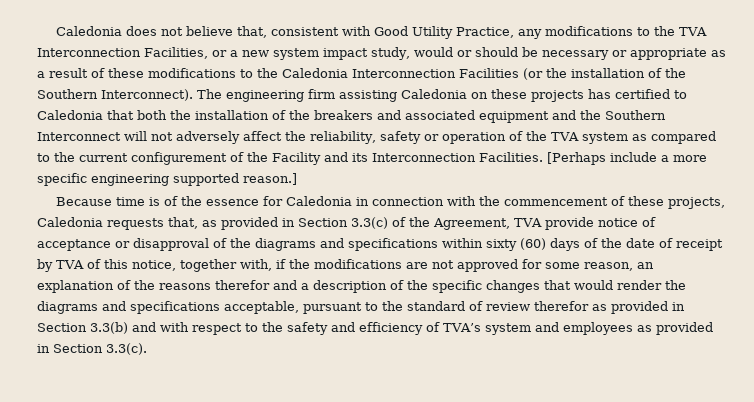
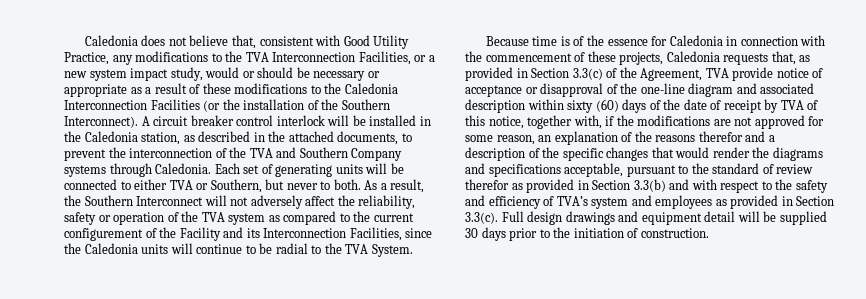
- The engineering firm assisting Caledonia on these projects has certified to Caledonia that both the installation of the breakers and associated equipment and the Southern Interconnect will not adversely affect the reliability, safety or operation of the TVA system as compared to the current configurement of the Facility and its Interconnection Facilities. [Perhaps include a more specific engineering supported reason.]
+ A circuit breaker control interlock will be installed in the Caledonia station, as described in the attached documents, to prevent the interconnection of the TVA and Southern Company systems through Caledonia. Each set of generating units will be connected to either TVA or Southern, but never to both. As a result, the Southern Interconnect will not adversely affect the reliability, safety or operation of the TVA system as compared to the current configurement of the Facility and its Interconnection Facilities, since the Caledonia units will continue to be radial to the TVA System.
- Because time is of the essence for Caledonia in connection with the commencement of these projects, Caledonia requests that, as provided in Section 3.3(c) of the Agreement, TVA provide notice of acceptance or disapproval of the diagrams and specifications within sixty (60) days of the date of receipt by TVA of this notice, together with, if the modifications are not approved for some reason, an explanation of the reasons therefor and a description of the specific changes that would render the diagrams and specifications acceptable, pursuant to the standard of review therefor as provided in Section 3.3(b) and with respect to the safety and efficiency of TVA’s system and employees as provided in Section 3.3(c).
+ Because time is of the essence for Caledonia in connection with the commencement of these projects, Caledonia requests that, as provided in Section 3.3(c) of the Agreement, TVA provide notice of acceptance or disapproval of the one-line diagram and associated description within sixty (60) days of the date of receipt by TVA of this notice, together with, if the modifications are not approved for some reason, an explanation of the reasons therefor and a description of the specific changes that would render the diagrams and specifications acceptable, pursuant to the standard of review therefor as provided in Section 3.3(b) and with respect to the safety and efficiency of TVA’s system and employees as provided in Section 3.3(c). Full design drawings and equipment detail will be supplied 30 days prior to the initiation of construction.

